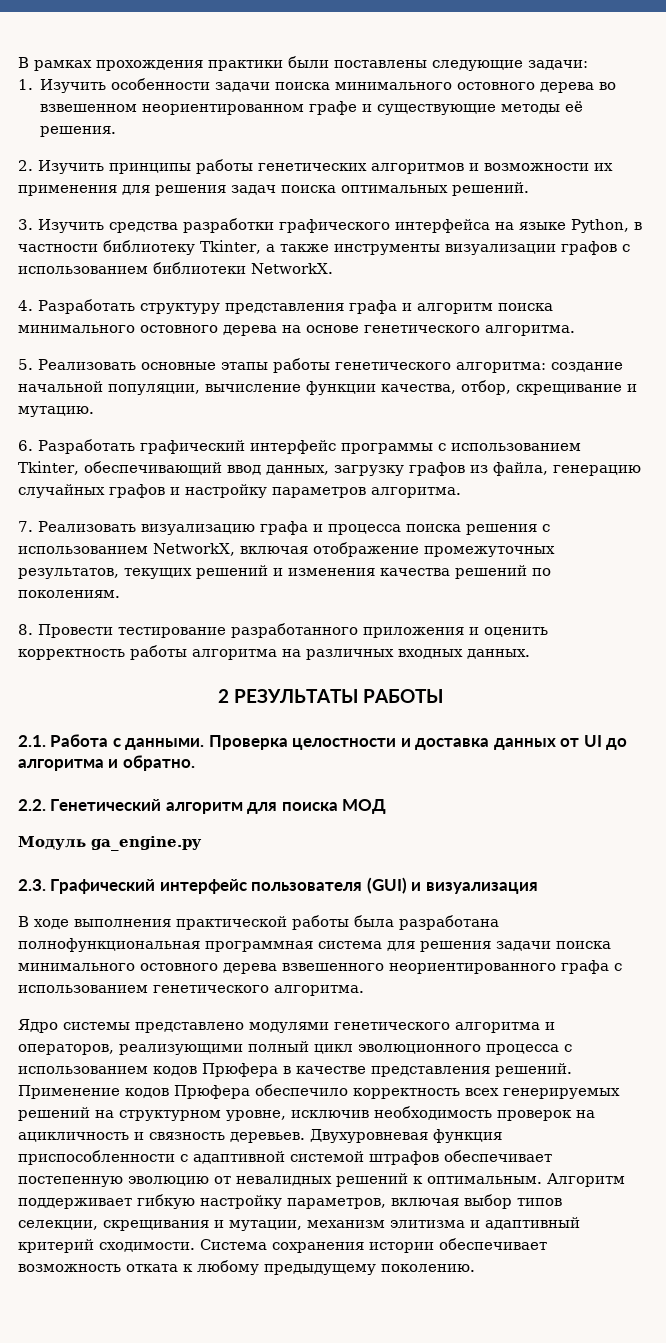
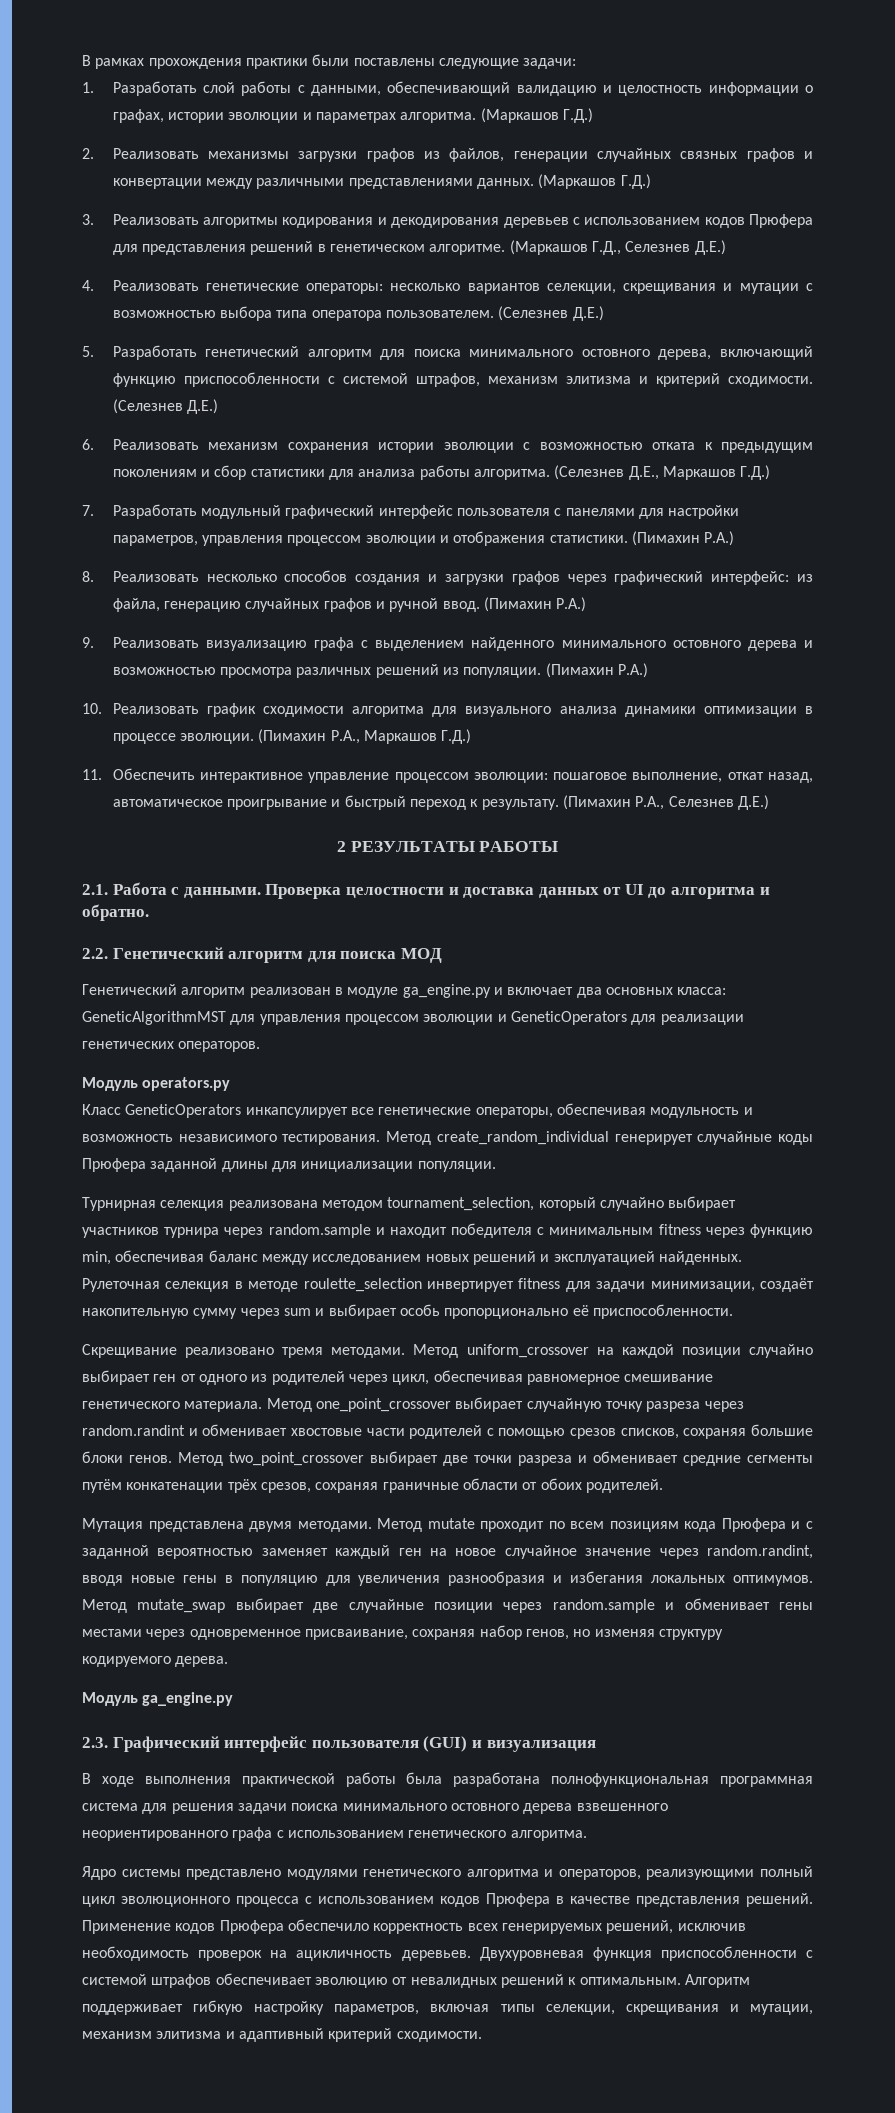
- 1. Изучить особенности задачи поиска минимального остовного дерева во взвешенном неориентированном графе и существующие методы её решения.
- 2. Изучить принципы работы генетических алгоритмов и возможности их применения для решения задач поиска оптимальных решений.
- 3. Изучить средства разработки графического интерфейса на языке Python, в частности библиотеку Tkinter, а также инструменты визуализации графов с использованием библиотеки NetworkX.
- 4. Разработать структуру представления графа и алгоритм поиска минимального остовного дерева на основе генетического алгоритма.
- 5. Реализовать основные этапы работы генетического алгоритма: создание начальной популяции, вычисление функции качества, отбор, скрещивание и мутацию.
- 6. Разработать графический интерфейс программы с использованием Tkinter, обеспечивающий ввод данных, загрузку графов из файла, генерацию случайных графов и настройку параметров алгоритма.
- 7. Реализовать визуализацию графа и процесса поиска решения с использованием NetworkX, включая отображение промежуточных результатов, текущих решений и изменения качества решений по поколениям.
- 8. Провести тестирование разработанного приложения и оценить корректность работы алгоритма на различных входных данных.
+ 1. Разработать слой работы с данными, обеспечивающий валидацию и целостность информации о графах, истории эволюции и параметрах алгоритма. (Маркашов Г.Д.)
+ 2. Реализовать механизмы загрузки графов из файлов, генерации случайных связных графов и конвертации между различными представлениями данных. (Маркашов Г.Д.)
+ 3. Реализовать алгоритмы кодирования и декодирования деревьев с использованием кодов Прюфера для представления решений в генетическом алгоритме. (Маркашов Г.Д., Селезнев Д.Е.)
+ 4. Реализовать генетические операторы: несколько вариантов селекции, скрещивания и мутации с возможностью выбора типа оператора пользователем. (Селезнев Д.Е.)
+ 5. Разработать генетический алгоритм для поиска минимального остовного дерева, включающий функцию приспособленности с системой штрафов, механизм элитизма и критерий сходимости. (Селезнев Д.Е.)
+ 6. Реализовать механизм сохранения истории эволюции с возможностью отката к предыдущим поколениям и сбор статистики для анализа работы алгоритма. (Селезнев Д.Е., Маркашов Г.Д.)
+ 7. Разработать модульный графический интерфейс пользователя с панелями для настройки параметров, управления процессом эволюции и отображения статистики. (Пимахин Р.А.)
+ 8. Реализовать несколько способов создания и загрузки графов через графический интерфейс: из файла, генерацию случайных графов и ручной ввод. (Пимахин Р.А.)
+ 9. Реализовать визуализацию графа с выделением найденного минимального остовного дерева и возможностью просмотра различных решений из популяции. (Пимахин Р.А.)
+ 10. Реализовать график сходимости алгоритма для визуального анализа динамики оптимизации в процессе эволюции. (Пимахин Р.А., Маркашов Г.Д.)
+ 11. Обеспечить интерактивное управление процессом эволюции: пошаговое выполнение, откат назад, автоматическое проигрывание и быстрый переход к результату. (Пимахин Р.А., Селезнев Д.Е.)
+ Генетический алгоритм реализован в модуле ga_engine.py и включает два основных класса: GeneticAlgorithmMST для управления процессом эволюции и GeneticOperators для реализации генетических операторов.
+ Модуль operators.py
+ Класс GeneticOperators инкапсулирует все генетические операторы, обеспечивая модульность и возможность независимого тестирования. Метод create_random_individual генерирует случайные коды Прюфера заданной длины для инициализации популяции.
+ Турнирная селекция реализована методом tournament_selection, который случайно выбирает участников турнира через random.sample и находит победителя с минимальным fitness через функцию min, обеспечивая баланс между исследованием новых решений и эксплуатацией найденных. Рулеточная селекция в методе roulette_selection инвертирует fitness для задачи минимизации, создаёт накопительную сумму через sum и выбирает особь пропорционально её приспособленности.
+ Скрещивание реализовано тремя методами. Метод uniform_crossover на каждой позиции случайно выбирает ген от одного из родителей через цикл, обеспечивая равномерное смешивание генетического материала. Метод one_point_crossover выбирает случайную точку разреза через random.randint и обменивает хвостовые части родителей с помощью срезов списков, сохраняя большие блоки генов. Метод two_point_crossover выбирает две точки разреза и обменивает средние сегменты путём конкатенации трёх срезов, сохраняя граничные области от обоих родителей.
+ Мутация представлена двумя методами. Метод mutate проходит по всем позициям кода Прюфера и с заданной вероятностью заменяет каждый ген на новое случайное значение через random.randint, вводя новые гены в популяцию для увеличения разнообразия и избегания локальных оптимумов. Метод mutate_swap выбирает две случайные позиции через random.sample и обменивает гены местами через одновременное присваивание, сохраняя набор генов, но изменяя структуру кодируемого дерева.
- Применение кодов Прюфера обеспечило корректность всех генерируемых решений на структурном уровне, исключив необходимость проверок на ацикличность и связность деревьев.
+ Применение кодов Прюфера обеспечило корректность всех генерируемых решений, исключив необходимость проверок на ацикличность деревьев.
- Двухуровневая функция приспособленности с адаптивной системой штрафов обеспечивает постепенную эволюцию от невалидных решений к оптимальным.
+ Двухуровневая функция приспособленности с системой штрафов обеспечивает эволюцию от невалидных решений к оптимальным.
- Алгоритм поддерживает гибкую настройку параметров, включая выбор типов селекции, скрещивания и мутации, механизм элитизма и адаптивный критерий сходимости. Система сохранения истории обеспечивает возможность отката к любому предыдущему поколению.
+ Алгоритм поддерживает гибкую настройку параметров, включая типы селекции, скрещивания и мутации, механизм элитизма и адаптивный критерий сходимости.

